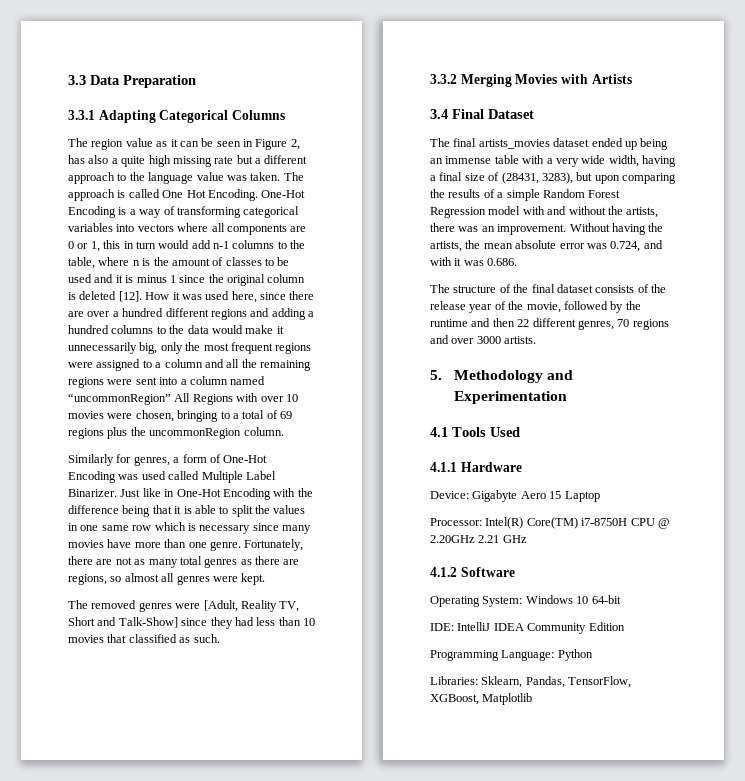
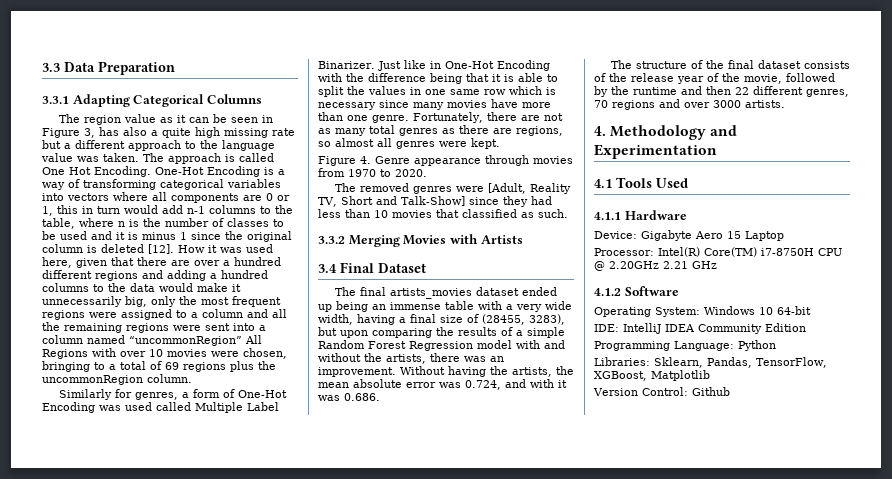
- The region value as it can be seen in Figure 2, has also a quite high missing rate but a different approach to the language value was taken.
+ The region value as it can be seen in Figure 3, has also a quite high missing rate but a different approach to the language value was taken.
- One-Hot Encoding is a way of transforming categorical variables into vectors where all components are 0 or 1, this in turn would add n-1 columns to the table, where n is the amount of classes to be used and it is minus 1 since the original column is deleted [12].
+ One-Hot Encoding is a way of transforming categorical variables into vectors where all components are 0 or 1, this in turn would add n-1 columns to the table, where n is the number of classes to be used and it is minus 1 since the original column is deleted [12].
- How it was used here, since there are over a hundred different regions and adding a hundred columns to the data would make it unnecessarily big, only the most frequent regions were assigned to a column and all the remaining regions were sent into a column named “uncommonRegion” All Regions with over 10 movies were chosen, bringing to a total of 69 regions plus the uncommonRegion column.
+ How it was used here, given that there are over a hundred different regions and adding a hundred columns to the data would make it unnecessarily big, only the most frequent regions were assigned to a column and all the remaining regions were sent into a column named “uncommonRegion” All Regions with over 10 movies were chosen, bringing to a total of 69 regions plus the uncommonRegion column.
+ Figure 4. Genre appearance through movies from 1970 to 2020.
- The final artists_movies dataset ended up being an immense table with a very wide width, having a final size of (28431, 3283), but upon comparing the results of a simple Random Forest Regression model with and without the artists, there was an improvement.
+ The final artists_movies dataset ended up being an immense table with a very wide width, having a final size of (28455, 3283), but upon comparing the results of a simple Random Forest Regression model with and without the artists, there was an improvement.
- 5. Methodology and Experimentation
+ 4. Methodology and Experimentation
+ Version Control: Github

